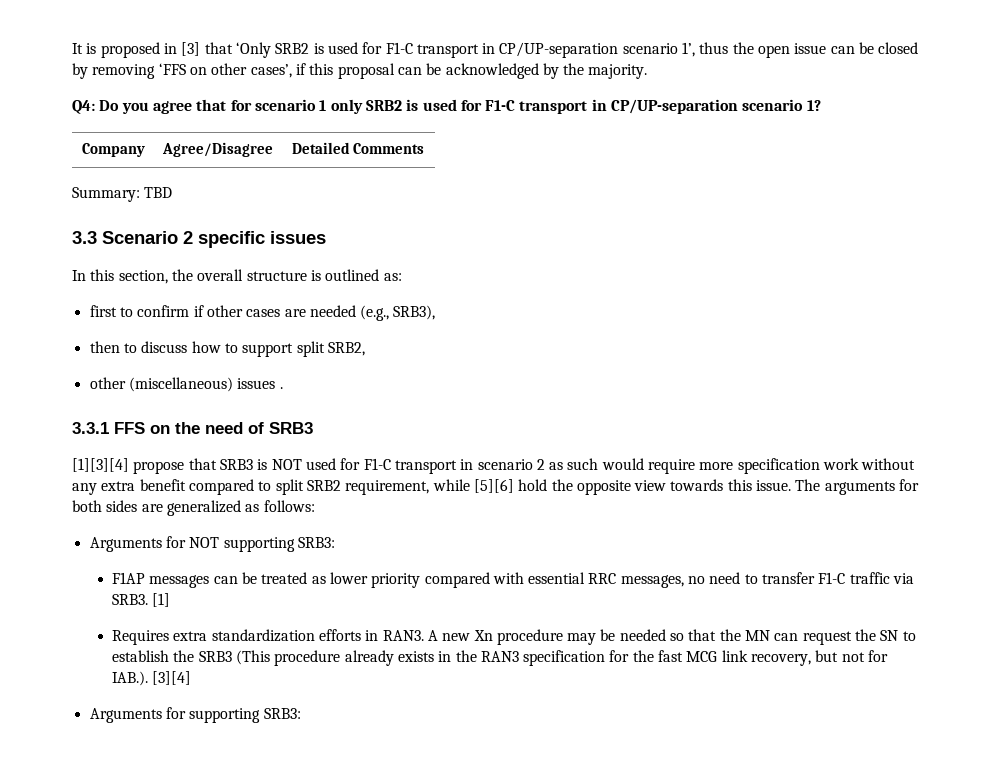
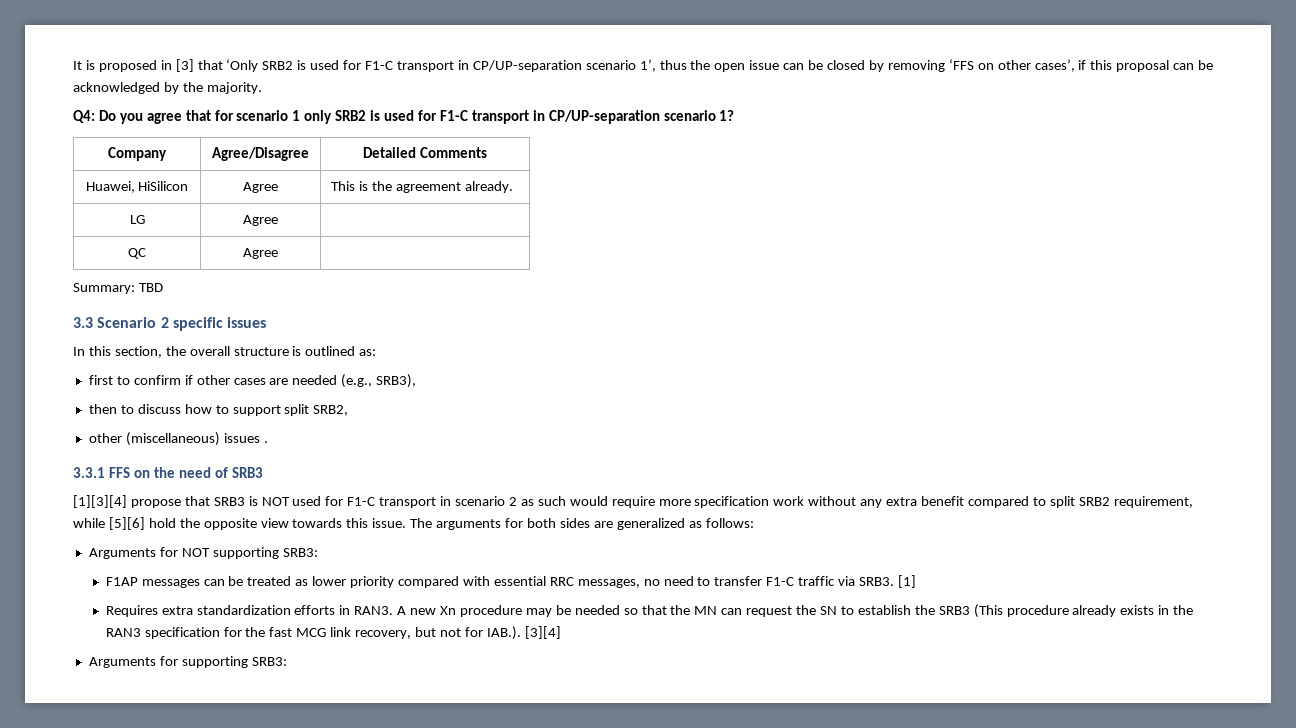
+ Huawei, HiSilicon | Agree | This is the agreement already.
+ LG | Agree |
+ QC | Agree |

